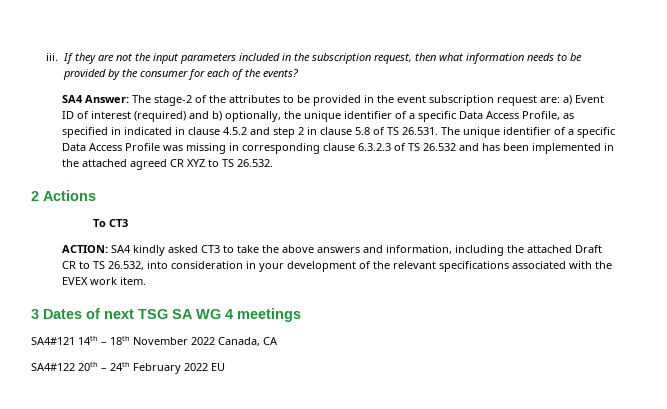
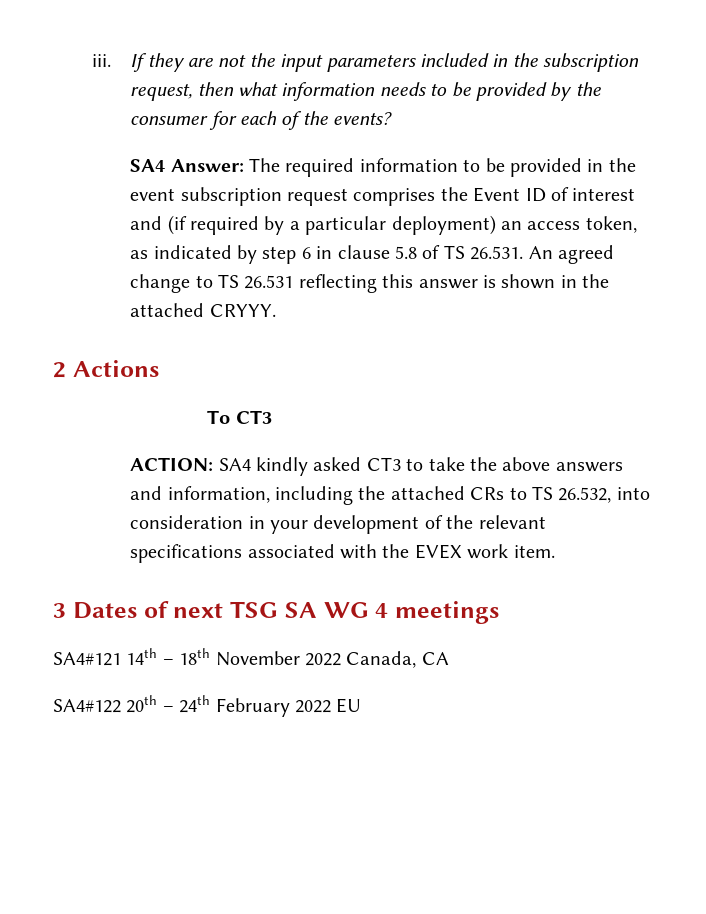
- SA4 Answer: The stage-2 of the attributes to be provided in the event subscription request are: a) Event ID of interest (required) and b) optionally, the unique identifier of a specific Data Access Profile, as specified in indicated in clause 4.5.2 and step 2 in clause 5.8 of TS 26.531. The unique identifier of a specific Data Access Profile was missing in corresponding clause 6.3.2.3 of TS 26.532 and has been implemented in the attached agreed CR XYZ to TS 26.532.
+ SA4 Answer: The required information to be provided in the event subscription request comprises the Event ID of interest and (if required by a particular deployment) an access token, as indicated by step 6 in clause 5.8 of TS 26.531. An agreed change to TS 26.531 reflecting this answer is shown in the attached CRYYY.
- ACTION: SA4 kindly asked CT3 to take the above answers and information, including the attached Draft CR to TS 26.532, into consideration in your development of the relevant specifications associated with the EVEX work item.
+ ACTION: SA4 kindly asked CT3 to take the above answers and information, including the attached CRs to TS 26.532, into consideration in your development of the relevant specifications associated with the EVEX work item.

